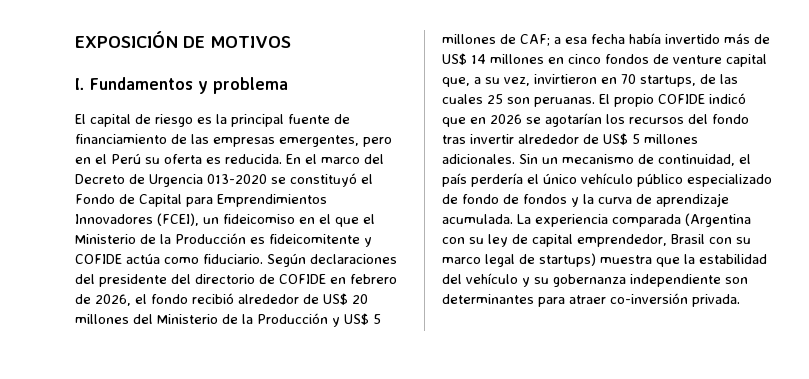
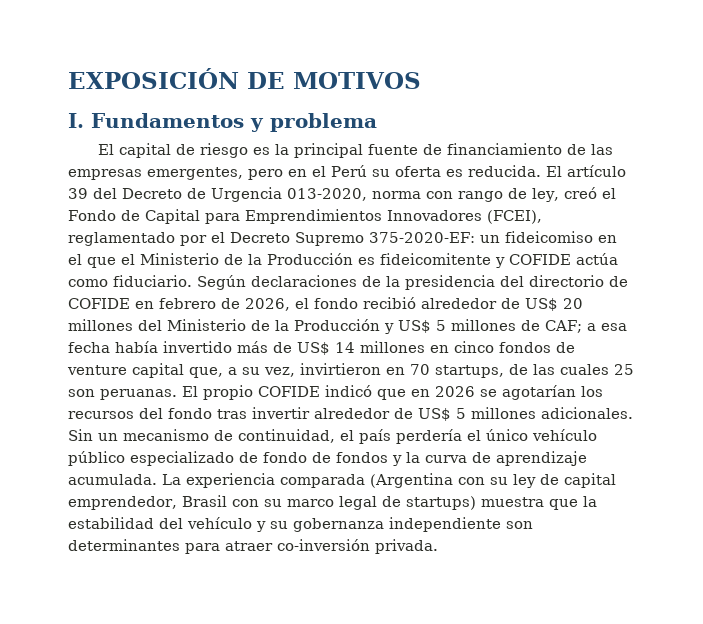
- En el marco del Decreto de Urgencia 013-2020 se constituyó el Fondo de Capital para Emprendimientos Innovadores (FCEI), un fideicomiso en el que el Ministerio de la Producción es fideicomitente y COFIDE actúa como fiduciario.
+ El artículo 39 del Decreto de Urgencia 013-2020, norma con rango de ley, creó el Fondo de Capital para Emprendimientos Innovadores (FCEI), reglamentado por el Decreto Supremo 375-2020-EF: un fideicomiso en el que el Ministerio de la Producción es fideicomitente y COFIDE actúa como fiduciario.
- Según declaraciones del presidente del directorio de COFIDE en febrero de 2026, el fondo recibió alrededor de US$ 20 millones del Ministerio de la Producción y US$ 5 millones de CAF; a esa fecha había invertido más de US$ 14 millones en cinco fondos de venture capital que, a su vez, invirtieron en 70 startups, de las cuales 25 son peruanas.
+ Según declaraciones de la presidencia del directorio de COFIDE en febrero de 2026, el fondo recibió alrededor de US$ 20 millones del Ministerio de la Producción y US$ 5 millones de CAF; a esa fecha había invertido más de US$ 14 millones en cinco fondos de venture capital que, a su vez, invirtieron en 70 startups, de las cuales 25 son peruanas.

